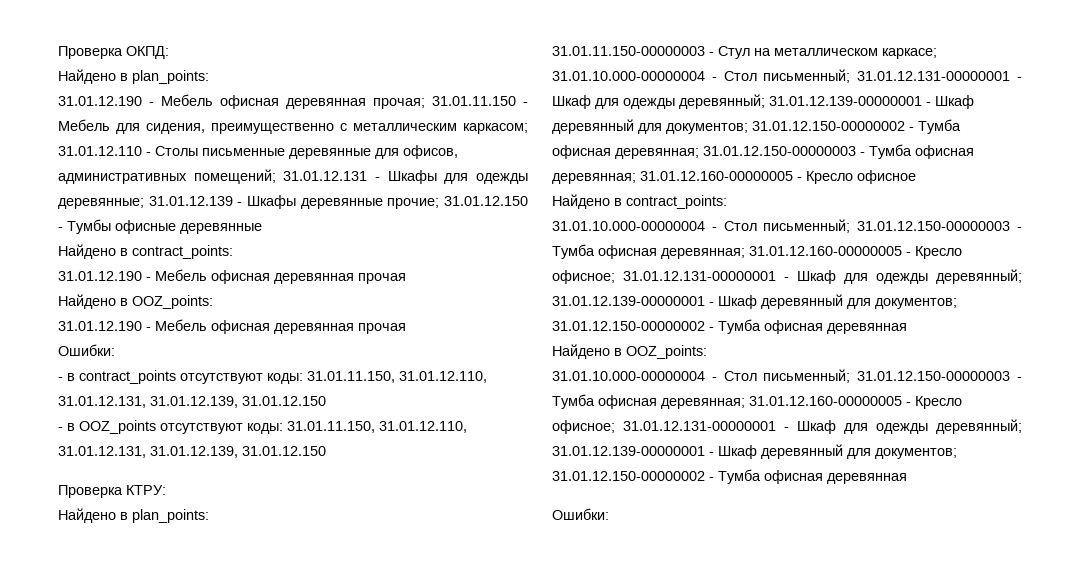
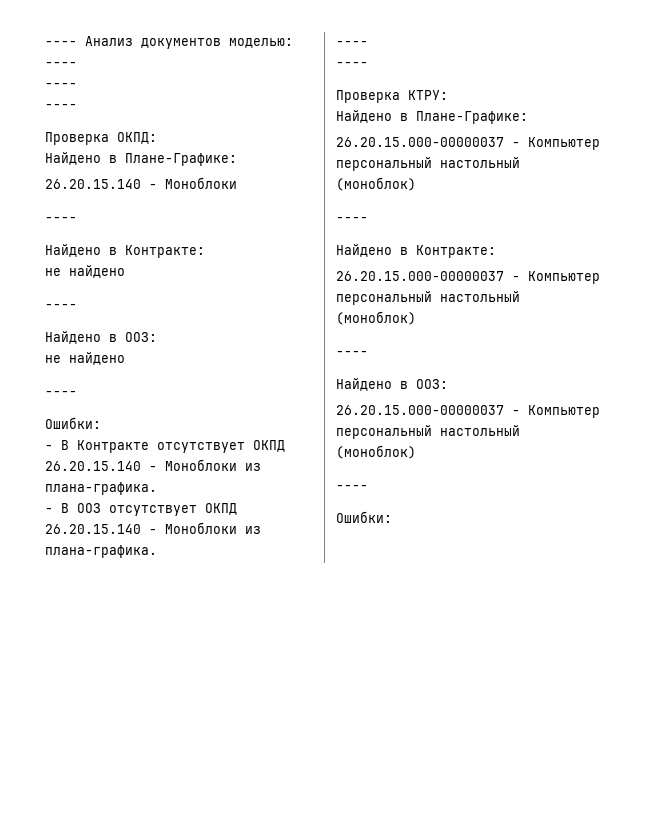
+ ---- Анализ документов моделью: ----
+ ----
+ ----
  Проверка ОКПД:
- Найдено в plan_points:
- 31.01.12.190 - Мебель офисная деревянная прочая; 31.01.11.150 - Мебель для сидения, преимущественно с металлическим каркасом; 31.01.12.110 - Столы письменные деревянные для офисов, административных помещений; 31.01.12.131 - Шкафы для одежды деревянные; 31.01.12.139 - Шкафы деревянные прочие; 31.01.12.150 - Тумбы офисные деревянные
- Найдено в contract_points:
- 31.01.12.190 - Мебель офисная деревянная прочая
- Найдено в OOZ_points:
- 31.01.12.190 - Мебель офисная деревянная прочая
+ Найдено в Плане-Графике:
+ 26.20.15.140 - Моноблоки
+ ----
+ Найдено в Контракте:
+ не найдено
+ ----
+ Найдено в ООЗ:
+ не найдено
+ ----
  Ошибки:
- - в contract_points отсутствуют коды: 31.01.11.150, 31.01.12.110, 31.01.12.131, 31.01.12.139, 31.01.12.150
- - в OOZ_points отсутствуют коды: 31.01.11.150, 31.01.12.110, 31.01.12.131, 31.01.12.139, 31.01.12.150
+ - В Контракте отсутствует ОКПД 26.20.15.140 - Моноблоки из плана-графика.
+ - В ООЗ отсутствует ОКПД 26.20.15.140 - Моноблоки из плана-графика.
+ ----
+ ----
  Проверка КТРУ:
- Найдено в plan_points:
- 31.01.11.150-00000003 - Стул на металлическом каркасе; 31.01.10.000-00000004 - Стол письменный; 31.01.12.131-00000001 - Шкаф для одежды деревянный; 31.01.12.139-00000001 - Шкаф деревянный для документов; 31.01.12.150-00000002 - Тумба офисная деревянная; 31.01.12.150-00000003 - Тумба офисная деревянная; 31.01.12.160-00000005 - Кресло офисное
- Найдено в contract_points:
- 31.01.10.000-00000004 - Стол письменный; 31.01.12.150-00000003 - Тумба офисная деревянная; 31.01.12.160-00000005 - Кресло офисное; 31.01.12.131-00000001 - Шкаф для одежды деревянный; 31.01.12.139-00000001 - Шкаф деревянный для документов; 31.01.12.150-00000002 - Тумба офисная деревянная
- Найдено в OOZ_points:
- 31.01.10.000-00000004 - Стол письменный; 31.01.12.150-00000003 - Тумба офисная деревянная; 31.01.12.160-00000005 - Кресло офисное; 31.01.12.131-00000001 - Шкаф для одежды деревянный; 31.01.12.139-00000001 - Шкаф деревянный для документов; 31.01.12.150-00000002 - Тумба офисная деревянная
+ Найдено в Плане-Графике:
+ 26.20.15.000-00000037 - Компьютер персональный настольный (моноблок)
+ ----
+ Найдено в Контракте:
+ 26.20.15.000-00000037 - Компьютер персональный настольный (моноблок)
+ ----
+ Найдено в ООЗ:
+ 26.20.15.000-00000037 - Компьютер персональный настольный (моноблок)
+ ----

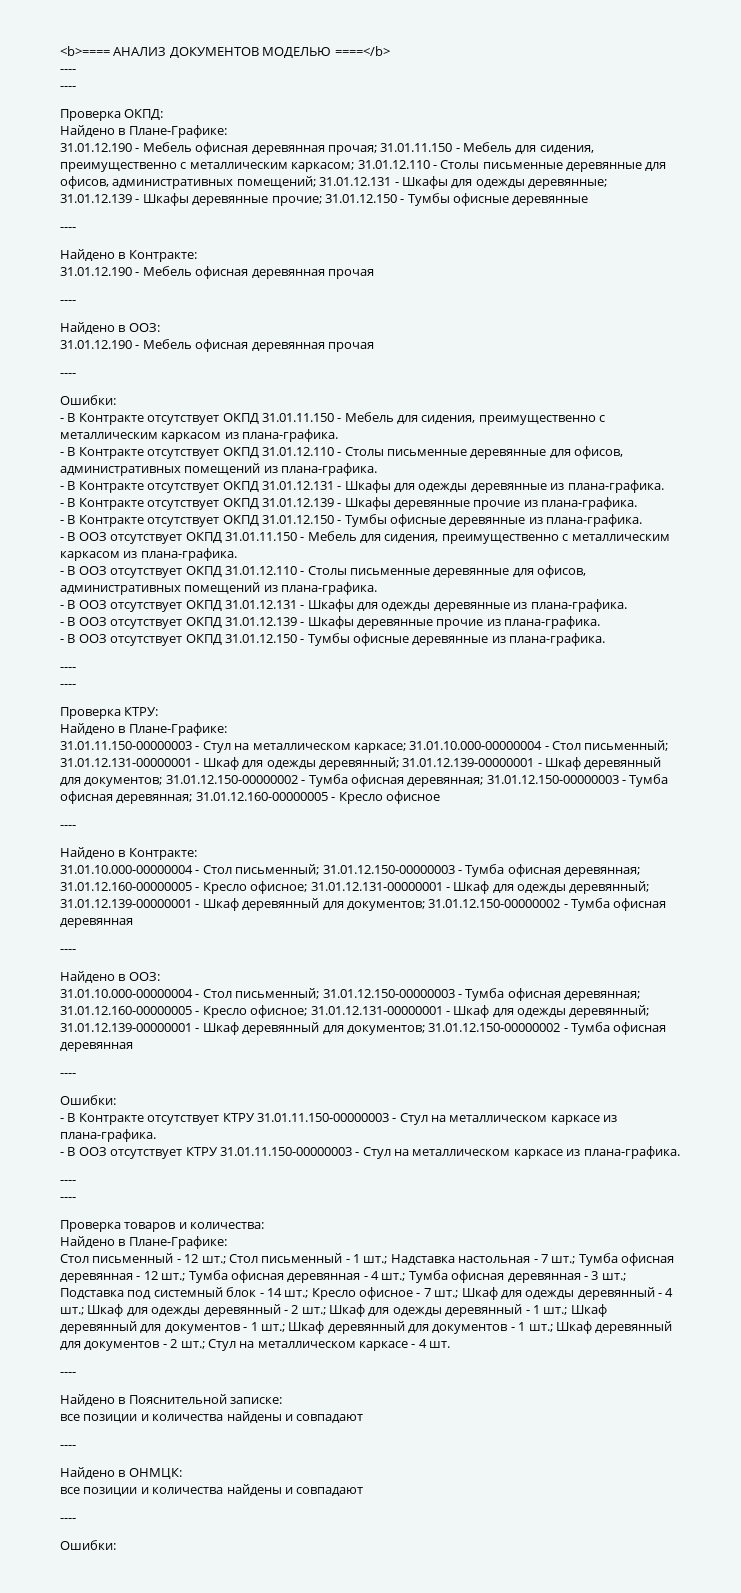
- ---- Анализ документов моделью: ----
+ <b>==== АНАЛИЗ ДОКУМЕНТОВ МОДЕЛЬЮ ====</b>
  Проверка ОКПД:
  Найдено в Плане-Графике:
- 26.20.15.140 - Моноблоки
+ 31.01.12.190 - Мебель офисная деревянная прочая; 31.01.11.150 - Мебель для сидения, преимущественно с металлическим каркасом; 31.01.12.110 - Столы письменные деревянные для офисов, административных помещений; 31.01.12.131 - Шкафы для одежды деревянные; 31.01.12.139 - Шкафы деревянные прочие; 31.01.12.150 - Тумбы офисные деревянные
  ----
  Найдено в Контракте:
- не найдено
+ 31.01.12.190 - Мебель офисная деревянная прочая
  ----
  Найдено в ООЗ:
- не найдено
+ 31.01.12.190 - Мебель офисная деревянная прочая
- - В Контракте отсутствует ОКПД 26.20.15.140 - Моноблоки из плана-графика.
- - В ООЗ отсутствует ОКПД 26.20.15.140 - Моноблоки из плана-графика.
+ - В Контракте отсутствует ОКПД 31.01.11.150 - Мебель для сидения, преимущественно с металлическим каркасом из плана-графика.
+ - В Контракте отсутствует ОКПД 31.01.12.110 - Столы письменные деревянные для офисов, административных помещений из плана-графика.
+ - В Контракте отсутствует ОКПД 31.01.12.131 - Шкафы для одежды деревянные из плана-графика.
+ - В Контракте отсутствует ОКПД 31.01.12.139 - Шкафы деревянные прочие из плана-графика.
+ - В Контракте отсутствует ОКПД 31.01.12.150 - Тумбы офисные деревянные из плана-графика.
+ - В ООЗ отсутствует ОКПД 31.01.11.150 - Мебель для сидения, преимущественно с металлическим каркасом из плана-графика.
+ - В ООЗ отсутствует ОКПД 31.01.12.110 - Столы письменные деревянные для офисов, административных помещений из плана-графика.
+ - В ООЗ отсутствует ОКПД 31.01.12.131 - Шкафы для одежды деревянные из плана-графика.
+ - В ООЗ отсутствует ОКПД 31.01.12.139 - Шкафы деревянные прочие из плана-графика.
+ - В ООЗ отсутствует ОКПД 31.01.12.150 - Тумбы офисные деревянные из плана-графика.
  Проверка КТРУ:
  Найдено в Плане-Графике:
- 26.20.15.000-00000037 - Компьютер персональный настольный (моноблок)
+ 31.01.11.150-00000003 - Стул на металлическом каркасе; 31.01.10.000-00000004 - Стол письменный; 31.01.12.131-00000001 - Шкаф для одежды деревянный; 31.01.12.139-00000001 - Шкаф деревянный для документов; 31.01.12.150-00000002 - Тумба офисная деревянная; 31.01.12.150-00000003 - Тумба офисная деревянная; 31.01.12.160-00000005 - Кресло офисное
  ----
  Найдено в Контракте:
- 26.20.15.000-00000037 - Компьютер персональный настольный (моноблок)
+ 31.01.10.000-00000004 - Стол письменный; 31.01.12.150-00000003 - Тумба офисная деревянная; 31.01.12.160-00000005 - Кресло офисное; 31.01.12.131-00000001 - Шкаф для одежды деревянный; 31.01.12.139-00000001 - Шкаф деревянный для документов; 31.01.12.150-00000002 - Тумба офисная деревянная
  ----
  Найдено в ООЗ:
- 26.20.15.000-00000037 - Компьютер персональный настольный (моноблок)
+ 31.01.10.000-00000004 - Стол письменный; 31.01.12.150-00000003 - Тумба офисная деревянная; 31.01.12.160-00000005 - Кресло офисное; 31.01.12.131-00000001 - Шкаф для одежды деревянный; 31.01.12.139-00000001 - Шкаф деревянный для документов; 31.01.12.150-00000002 - Тумба офисная деревянная
+ ----
+ Ошибки:
+ - В Контракте отсутствует КТРУ 31.01.11.150-00000003 - Стул на металлическом каркасе из плана-графика.
+ - В ООЗ отсутствует КТРУ 31.01.11.150-00000003 - Стул на металлическом каркасе из плана-графика.
+ ----
+ ----
+ Проверка товаров и количества:
+ Найдено в Плане-Графике:
+ Стол письменный - 12 шт.; Стол письменный - 1 шт.; Надставка настольная - 7 шт.; Тумба офисная деревянная - 12 шт.; Тумба офисная деревянная - 4 шт.; Тумба офисная деревянная - 3 шт.; Подставка под системный блок - 14 шт.; Кресло офисное - 7 шт.; Шкаф для одежды деревянный - 4 шт.; Шкаф для одежды деревянный - 2 шт.; Шкаф для одежды деревянный - 1 шт.; Шкаф деревянный для документов - 1 шт.; Шкаф деревянный для документов - 1 шт.; Шкаф деревянный для документов - 2 шт.; Стул на металлическом каркасе - 4 шт.
+ ----
+ Найдено в Пояснительной записке:
+ все позиции и количества найдены и совпадают
+ ----
+ Найдено в ОНМЦК:
+ все позиции и количества найдены и совпадают

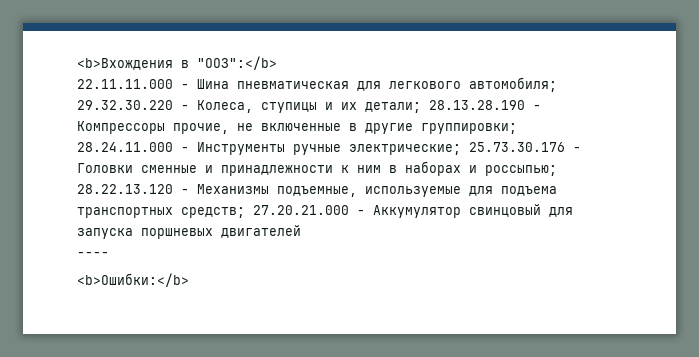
- <b>==== АНАЛИЗ ДОКУМЕНТОВ МОДЕЛЬЮ ====</b>
+ <b>Вхождения в "ООЗ":</b>
+ 22.11.11.000 - Шина пневматическая для легкового автомобиля; 29.32.30.220 - Колеса, ступицы и их детали; 28.13.28.190 - Компрессоры прочие, не включенные в другие группировки; 28.24.11.000 - Инструменты ручные электрические; 25.73.30.176 - Головки сменные и принадлежности к ним в наборах и россыпью; 28.22.13.120 - Механизмы подъемные, используемые для подъема транспортных средств; 27.20.21.000 - Аккумулятор свинцовый для запуска поршневых двигателей
  ----
- ----
- Проверка ОКПД:
- Найдено в Плане-Графике:
- 31.01.12.190 - Мебель офисная деревянная прочая; 31.01.11.150 - Мебель для сидения, преимущественно с металлическим каркасом; 31.01.12.110 - Столы письменные деревянные для офисов, административных помещений; 31.01.12.131 - Шкафы для одежды деревянные; 31.01.12.139 - Шкафы деревянные прочие; 31.01.12.150 - Тумбы офисные деревянные
- ----
- Найдено в Контракте:
- 31.01.12.190 - Мебель офисная деревянная прочая
- ----
- Найдено в ООЗ:
- 31.01.12.190 - Мебель офисная деревянная прочая
- ----
- Ошибки:
- - В Контракте отсутствует ОКПД 31.01.11.150 - Мебель для сидения, преимущественно с металлическим каркасом из плана-графика.
- - В Контракте отсутствует ОКПД 31.01.12.110 - Столы письменные деревянные для офисов, административных помещений из плана-графика.
- - В Контракте отсутствует ОКПД 31.01.12.131 - Шкафы для одежды деревянные из плана-графика.
- - В Контракте отсутствует ОКПД 31.01.12.139 - Шкафы деревянные прочие из плана-графика.
- - В Контракте отсутствует ОКПД 31.01.12.150 - Тумбы офисные деревянные из плана-графика.
- - В ООЗ отсутствует ОКПД 31.01.11.150 - Мебель для сидения, преимущественно с металлическим каркасом из плана-графика.
- - В ООЗ отсутствует ОКПД 31.01.12.110 - Столы письменные деревянные для офисов, административных помещений из плана-графика.
- - В ООЗ отсутствует ОКПД 31.01.12.131 - Шкафы для одежды деревянные из плана-графика.
- - В ООЗ отсутствует ОКПД 31.01.12.139 - Шкафы деревянные прочие из плана-графика.
- - В ООЗ отсутствует ОКПД 31.01.12.150 - Тумбы офисные деревянные из плана-графика.
- ----
- ----
- Проверка КТРУ:
- Найдено в Плане-Графике:
- 31.01.11.150-00000003 - Стул на металлическом каркасе; 31.01.10.000-00000004 - Стол письменный; 31.01.12.131-00000001 - Шкаф для одежды деревянный; 31.01.12.139-00000001 - Шкаф деревянный для документов; 31.01.12.150-00000002 - Тумба офисная деревянная; 31.01.12.150-00000003 - Тумба офисная деревянная; 31.01.12.160-00000005 - Кресло офисное
- ----
- Найдено в Контракте:
- 31.01.10.000-00000004 - Стол письменный; 31.01.12.150-00000003 - Тумба офисная деревянная; 31.01.12.160-00000005 - Кресло офисное; 31.01.12.131-00000001 - Шкаф для одежды деревянный; 31.01.12.139-00000001 - Шкаф деревянный для документов; 31.01.12.150-00000002 - Тумба офисная деревянная
- ----
- Найдено в ООЗ:
- 31.01.10.000-00000004 - Стол письменный; 31.01.12.150-00000003 - Тумба офисная деревянная; 31.01.12.160-00000005 - Кресло офисное; 31.01.12.131-00000001 - Шкаф для одежды деревянный; 31.01.12.139-00000001 - Шкаф деревянный для документов; 31.01.12.150-00000002 - Тумба офисная деревянная
- ----
- Ошибки:
- - В Контракте отсутствует КТРУ 31.01.11.150-00000003 - Стул на металлическом каркасе из плана-графика.
- - В ООЗ отсутствует КТРУ 31.01.11.150-00000003 - Стул на металлическом каркасе из плана-графика.
- ----
- ----
- Проверка товаров и количества:
- Найдено в Плане-Графике:
- Стол письменный - 12 шт.; Стол письменный - 1 шт.; Надставка настольная - 7 шт.; Тумба офисная деревянная - 12 шт.; Тумба офисная деревянная - 4 шт.; Тумба офисная деревянная - 3 шт.; Подставка под системный блок - 14 шт.; Кресло офисное - 7 шт.; Шкаф для одежды деревянный - 4 шт.; Шкаф для одежды деревянный - 2 шт.; Шкаф для одежды деревянный - 1 шт.; Шкаф деревянный для документов - 1 шт.; Шкаф деревянный для документов - 1 шт.; Шкаф деревянный для документов - 2 шт.; Стул на металлическом каркасе - 4 шт.
- ----
- Найдено в Пояснительной записке:
- все позиции и количества найдены и совпадают
- ----
- Найдено в ОНМЦК:
- все позиции и количества найдены и совпадают
- ----
- Ошибки:
+ <b>Ошибки:</b>

